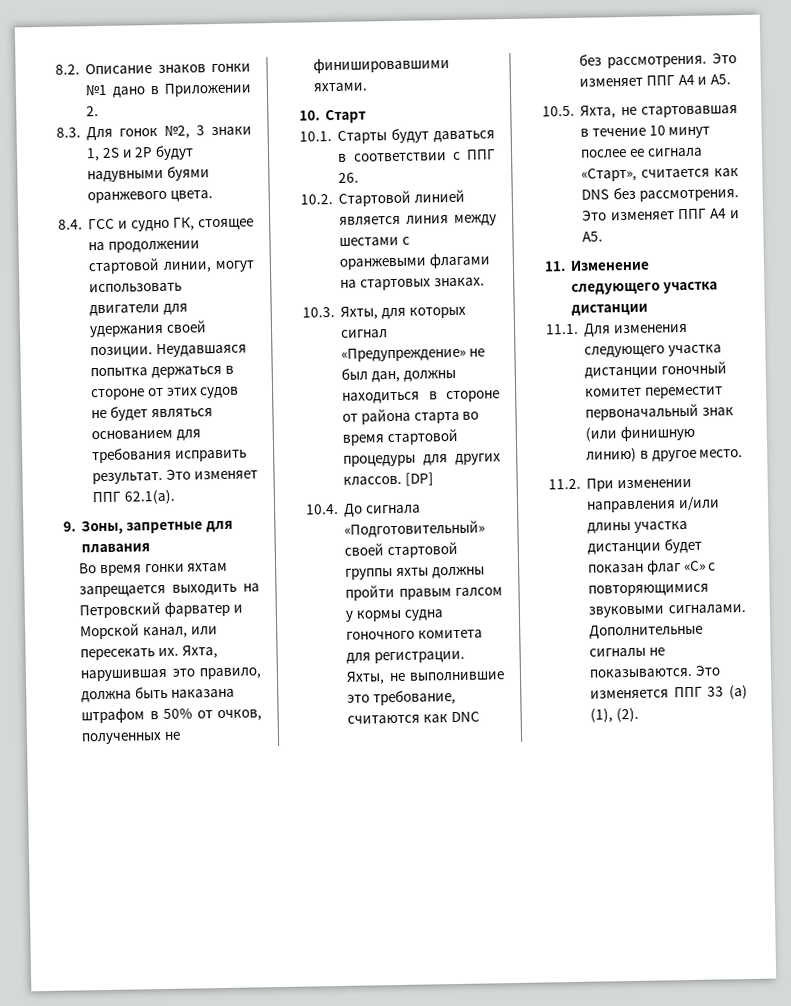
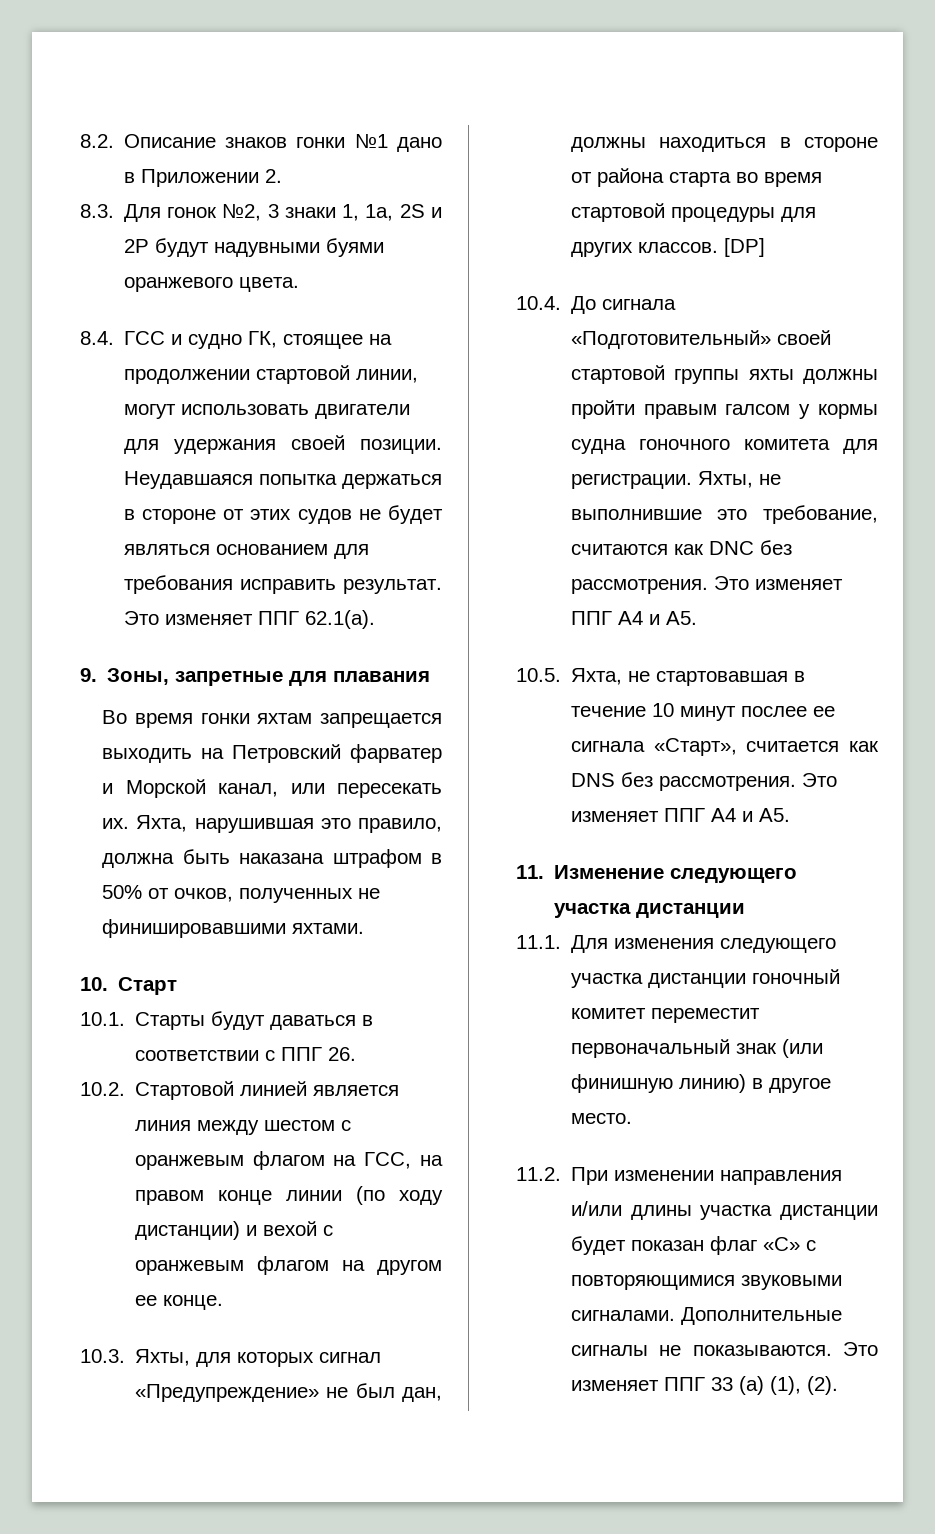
- 8.3. Для гонок №2, 3 знаки 1, 2S и 2P будут надувными буями оранжевого цвета.
+ 8.3. Для гонок №2, 3 знаки 1, 1a, 2S и 2P будут надувными буями оранжевого цвета.
- 10.2. Стартовой линией является линия между шестами с оранжевыми флагами на стартовых знаках.
+ 10.2. Стартовой линией является линия между шестом с оранжевым флагом на ГСС, на правом конце линии (по ходу дистанции) и вехой с оранжевым флагом на другом ее конце.
- Это изменяется ППГ 33 (a) (1), (2).
+ Это изменяет ППГ 33 (a) (1), (2).

